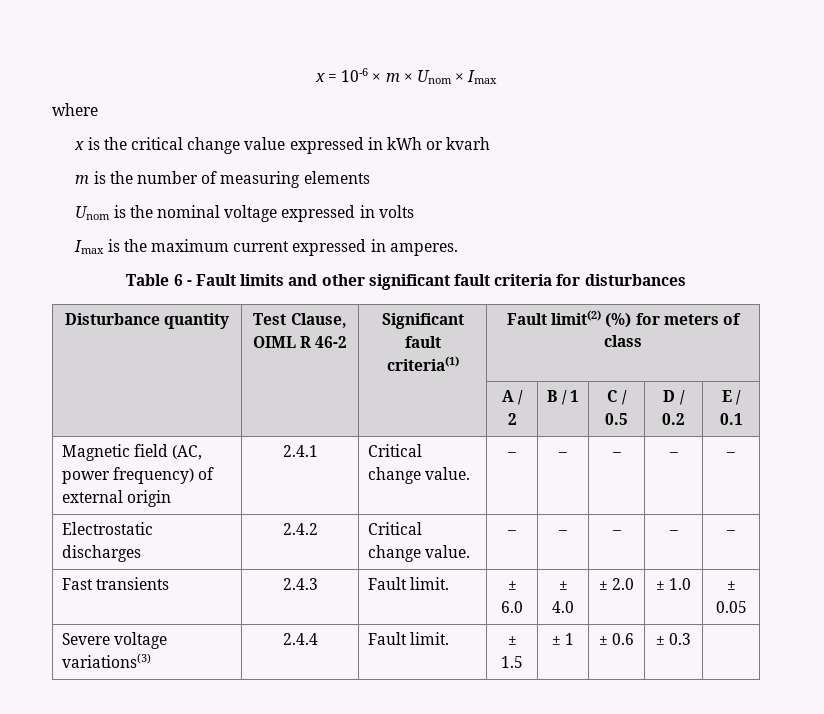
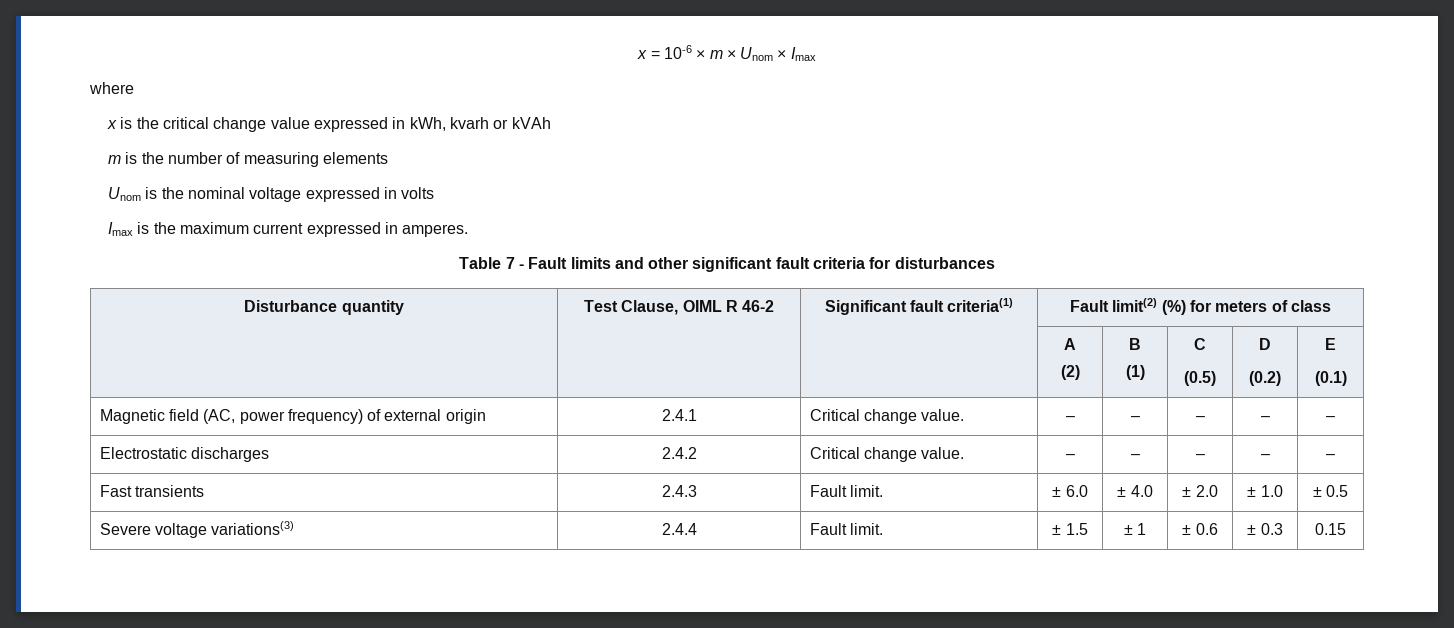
- x is the critical change value expressed in kWh or kvarh
+ x is the critical change value expressed in kWh, kvarh or kVAh
- Table 6 - Fault limits and other significant fault criteria for disturbances
+ Table 7 - Fault limits and other significant fault criteria for disturbances
- | | | A / 2 | B / 1 | C / 0.5 | D / 0.2 | E / 0.1
+ | | | A
+ (2) | B
+ (1) | C
+ (0.5) | D
+ (0.2) | E
+ (0.1)
- Fast transients | 2.4.3 | Fault limit. | ± 6.0 | ± 4.0 | ± 2.0 | ± 1.0 | ± 0.05
+ Fast transients | 2.4.3 | Fault limit. | ± 6.0 | ± 4.0 | ± 2.0 | ± 1.0 | ± 0.5
- Severe voltage variations(3) | 2.4.4 | Fault limit. | ± 1.5 | ± 1 | ± 0.6 | ± 0.3 |
+ Severe voltage variations(3) | 2.4.4 | Fault limit. | ± 1.5 | ± 1 | ± 0.6 | ± 0.3 | 0.15

